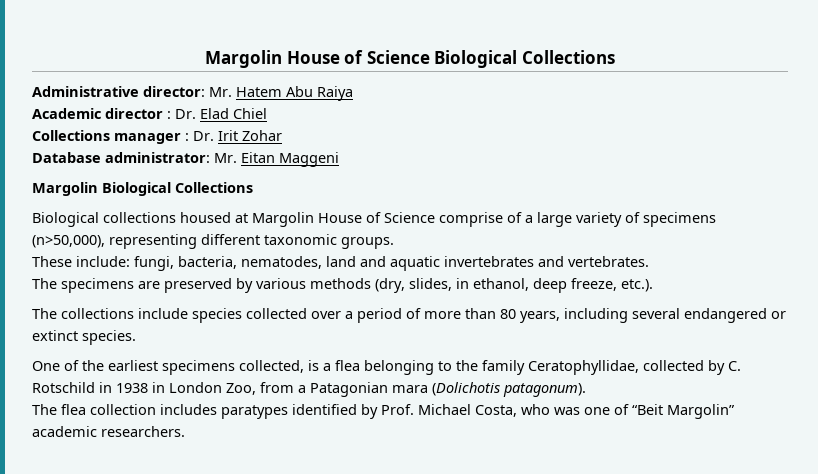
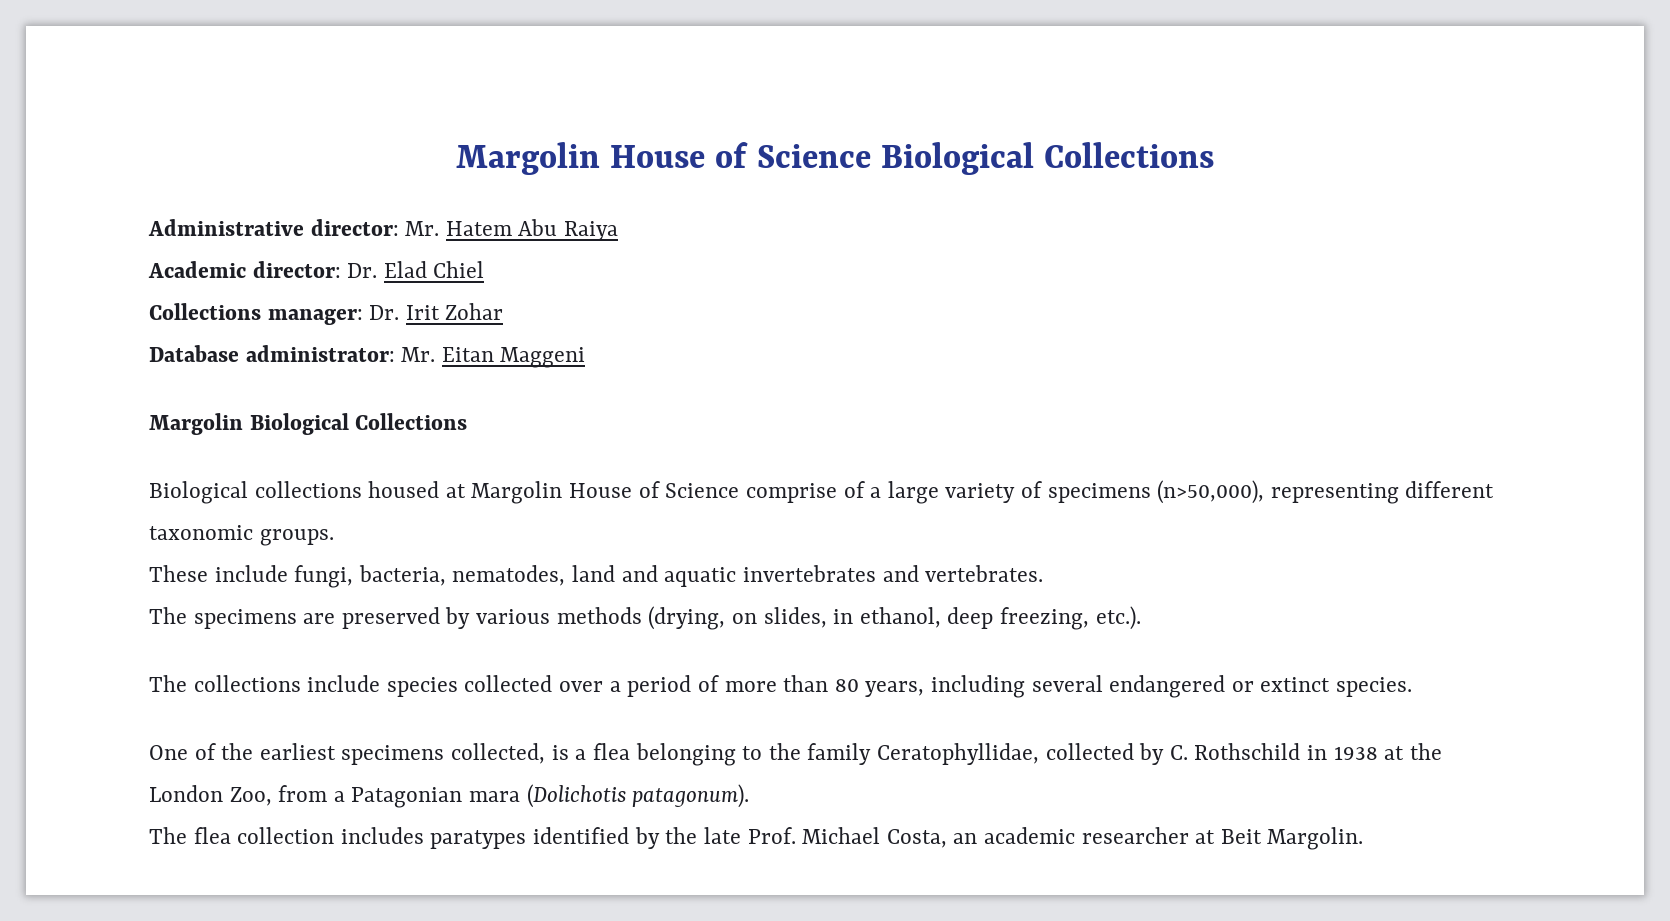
- Academic director : Dr. Elad Chiel
+ Academic director: Dr. Elad Chiel
- Collections manager : Dr. Irit Zohar
+ Collections manager: Dr. Irit Zohar
- These include: fungi, bacteria, nematodes, land and aquatic invertebrates and vertebrates.
+ These include fungi, bacteria, nematodes, land and aquatic invertebrates and vertebrates.
- The specimens are preserved by various methods (dry, slides, in ethanol, deep freeze, etc.).
+ The specimens are preserved by various methods (drying, on slides, in ethanol, deep freezing, etc.).
- One of the earliest specimens collected, is a flea belonging to the family Ceratophyllidae, collected by C. Rotschild in 1938 in London Zoo, from a Patagonian mara (Dolichotis patagonum).
+ One of the earliest specimens collected, is a flea belonging to the family Ceratophyllidae, collected by C. Rothschild in 1938 at the London Zoo, from a Patagonian mara (Dolichotis patagonum).
- The flea collection includes paratypes identified by Prof. Michael Costa, who was one of “Beit Margolin” academic researchers.
+ The flea collection includes paratypes identified by the late Prof. Michael Costa, an academic researcher at Beit Margolin.

